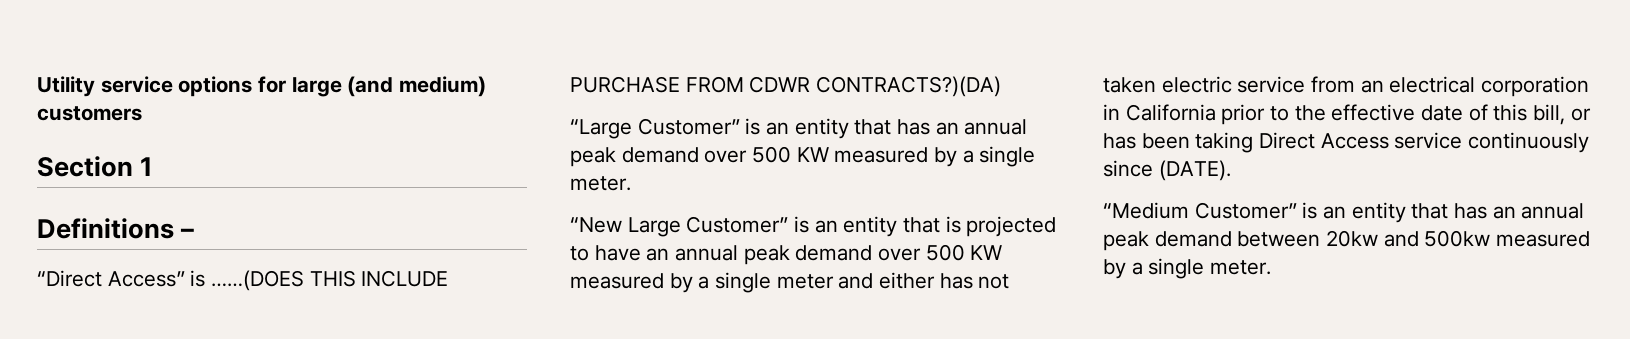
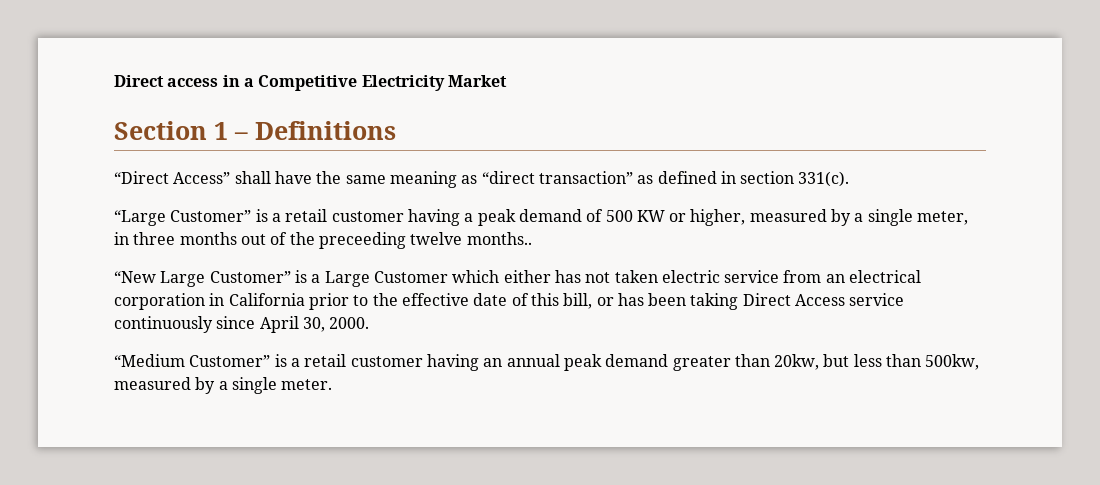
- Utility service options for large (and medium) customers
+ Direct access in a Competitive Electricity Market
- Section 1
- Definitions –
+ Section 1 – Definitions
- “Direct Access” is ……(DOES THIS INCLUDE PURCHASE FROM CDWR CONTRACTS?)(DA)
- “Large Customer” is an entity that has an annual peak demand over 500 KW measured by a single meter.
- “New Large Customer” is an entity that is projected to have an annual peak demand over 500 KW measured by a single meter and either has not taken electric service from an electrical corporation in California prior to the effective date of this bill, or has been taking Direct Access service continuously since (DATE).
+ “Direct Access” shall have the same meaning as “direct transaction” as defined in section 331(c).
+ “Large Customer” is a retail customer having a peak demand of 500 KW or higher, measured by a single meter, in three months out of the preceeding twelve months..
+ “New Large Customer” is a Large Customer which either has not taken electric service from an electrical corporation in California prior to the effective date of this bill, or has been taking Direct Access service continuously since April 30, 2000.
- “Medium Customer” is an entity that has an annual peak demand between 20kw and 500kw measured by a single meter.
+ “Medium Customer” is a retail customer having an annual peak demand greater than 20kw, but less than 500kw, measured by a single meter.

